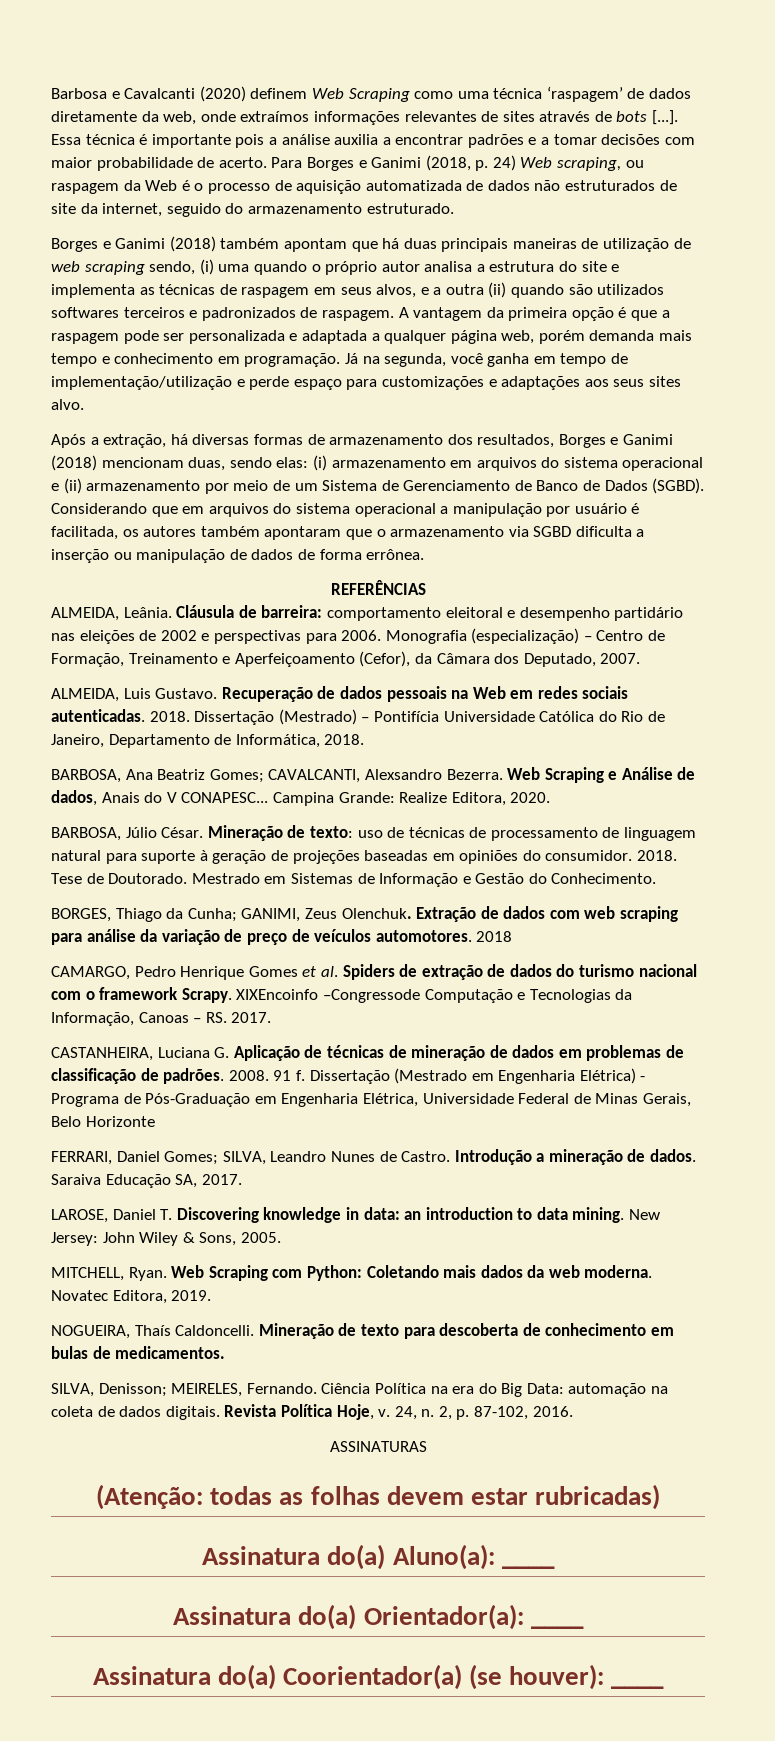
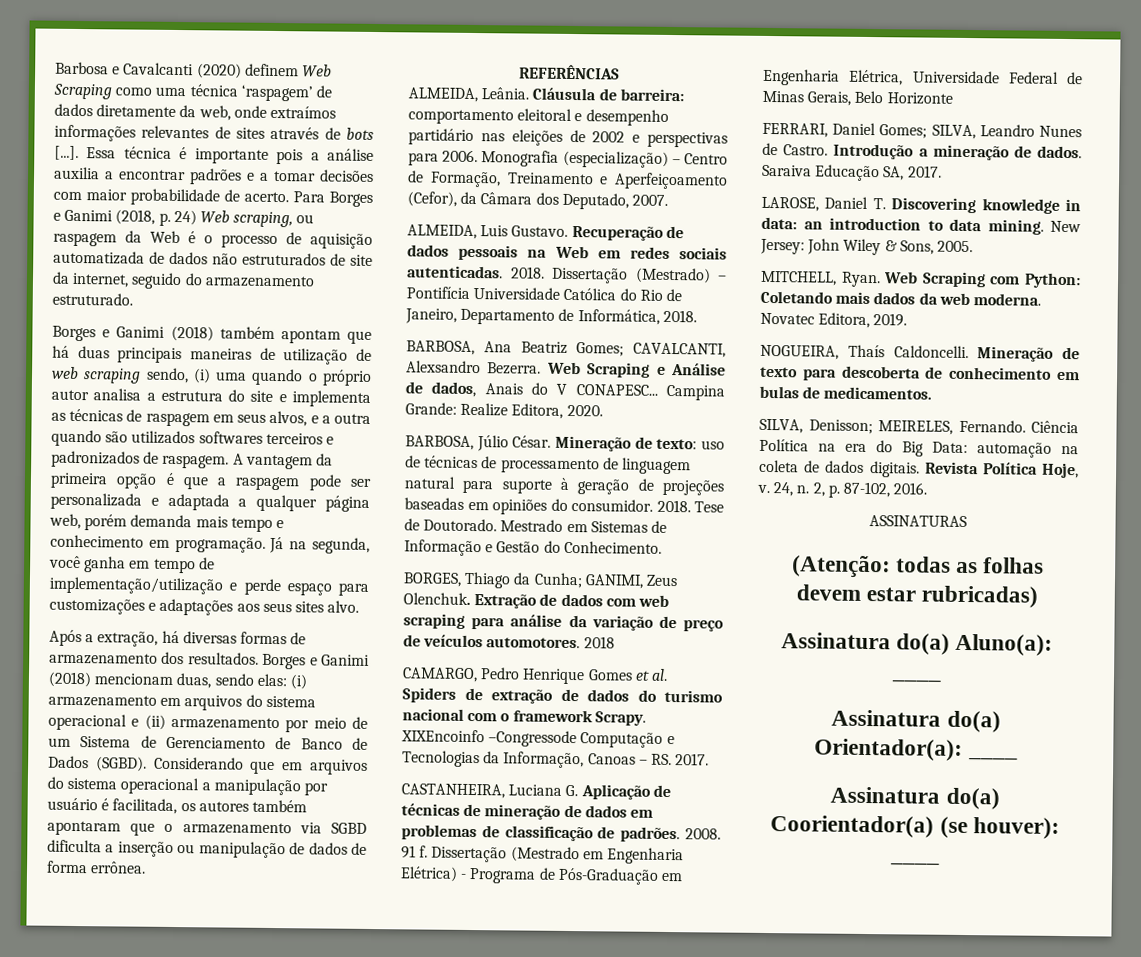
- Borges e Ganimi (2018) também apontam que há duas principais maneiras de utilização de web scraping sendo, (i) uma quando o próprio autor analisa a estrutura do site e implementa as técnicas de raspagem em seus alvos, e a outra (ii) quando são utilizados softwares terceiros e padronizados de raspagem.
+ Borges e Ganimi (2018) também apontam que há duas principais maneiras de utilização de web scraping sendo, (i) uma quando o próprio autor analisa a estrutura do site e implementa as técnicas de raspagem em seus alvos, e a outra quando são utilizados softwares terceiros e padronizados de raspagem.
- Após a extração, há diversas formas de armazenamento dos resultados, Borges e Ganimi (2018) mencionam duas, sendo elas: (i) armazenamento em arquivos do sistema operacional e (ii) armazenamento por meio de um Sistema de Gerenciamento de Banco de Dados (SGBD).
+ Após a extração, há diversas formas de armazenamento dos resultados. Borges e Ganimi (2018) mencionam duas, sendo elas: (i) armazenamento em arquivos do sistema operacional e (ii) armazenamento por meio de um Sistema de Gerenciamento de Banco de Dados (SGBD).

